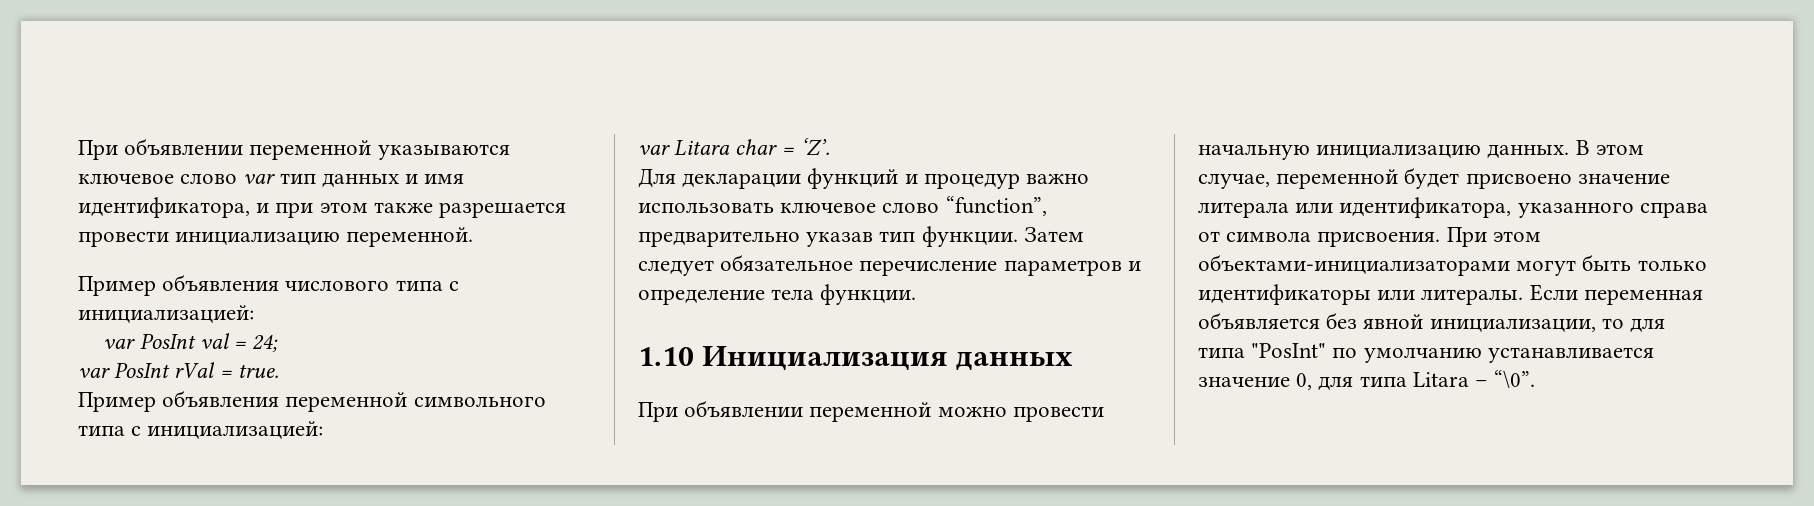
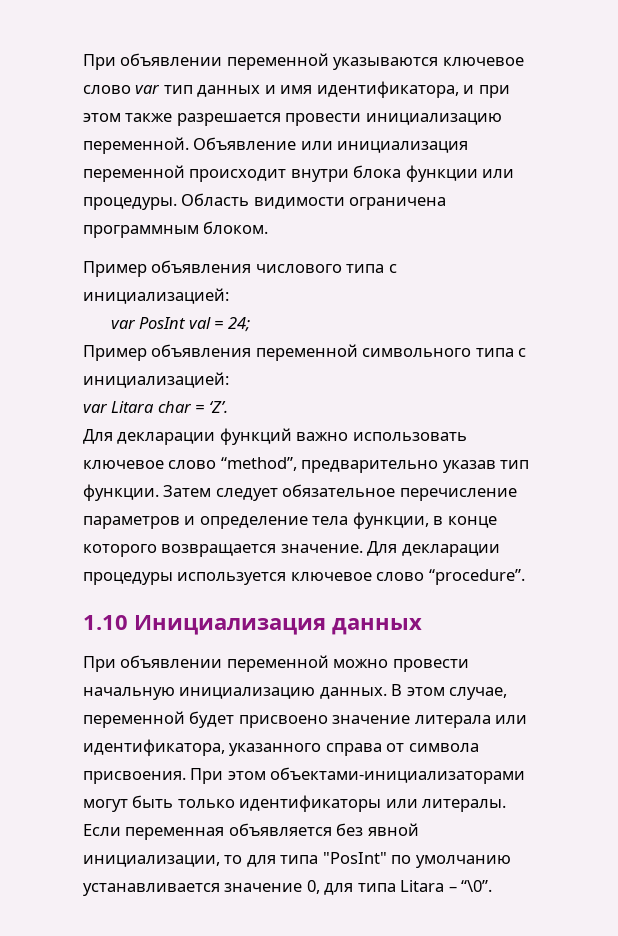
+ Объявление или инициализация переменной происходит внутри блока функции или процедуры. Область видимости ограничена программным блоком.
- var PosInt rVal = true.
- Для декларации функций и процедур важно использовать ключевое слово “function”, предварительно указав тип функции.
+ Для декларации функций важно использовать ключевое слово “method”, предварительно указав тип функции.
- Затем следует обязательное перечисление параметров и определение тела функции.
+ Затем следует обязательное перечисление параметров и определение тела функции, в конце которого возвращается значение. Для декларации процедуры используется ключевое слово “procedure”.

